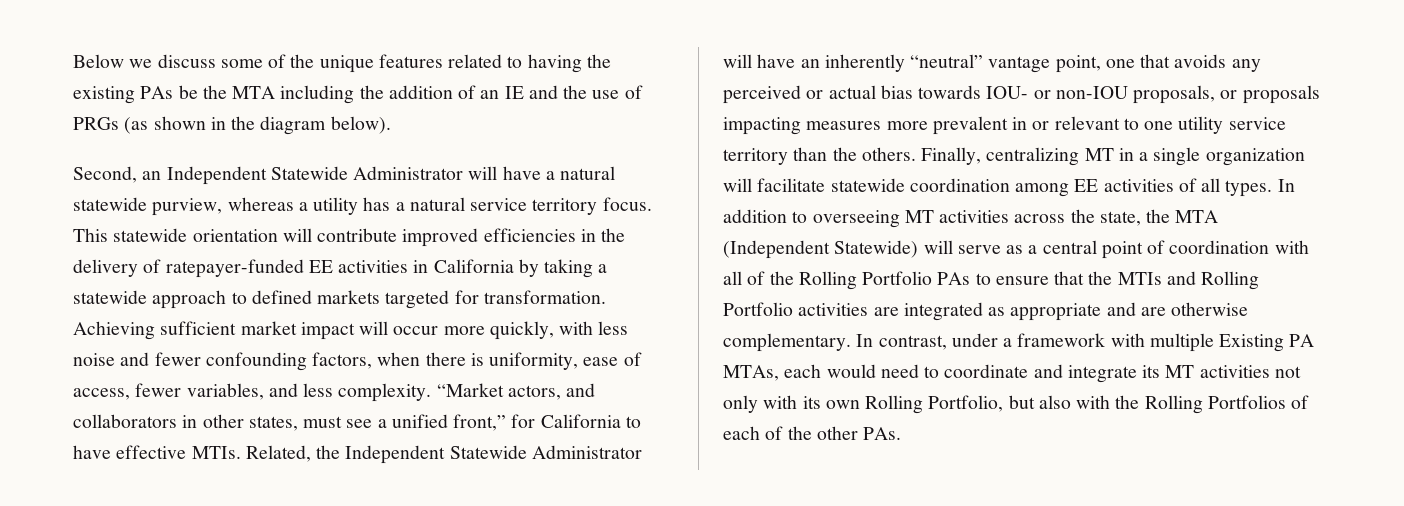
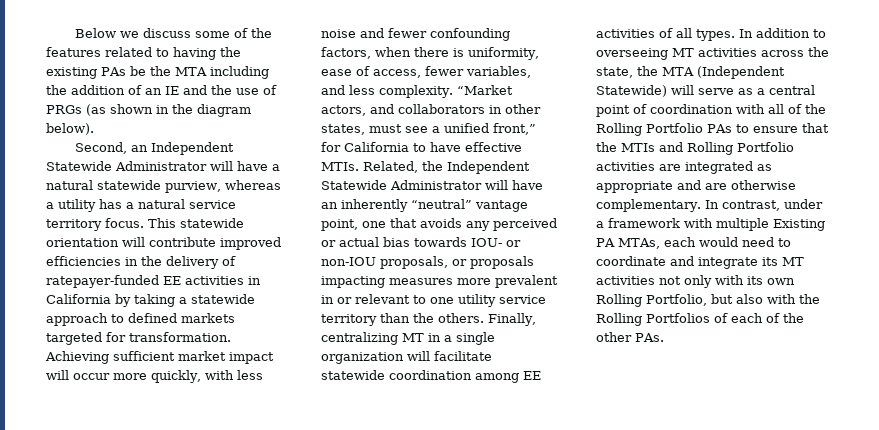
- Below we discuss some of the unique features related to having the existing PAs be the MTA including the addition of an IE and the use of PRGs (as shown in the diagram below).
+ Below we discuss some of the features related to having the existing PAs be the MTA including the addition of an IE and the use of PRGs (as shown in the diagram below).

